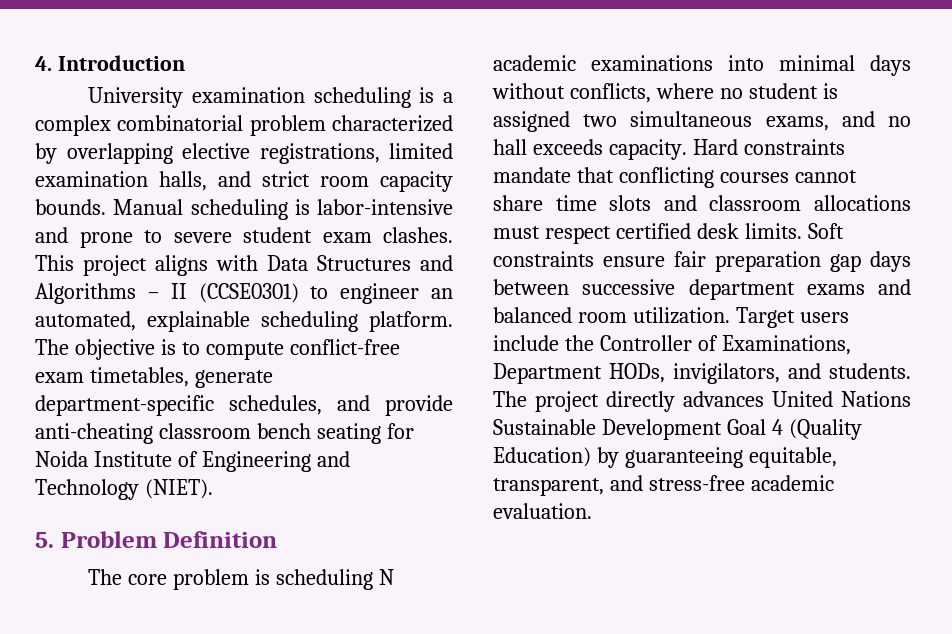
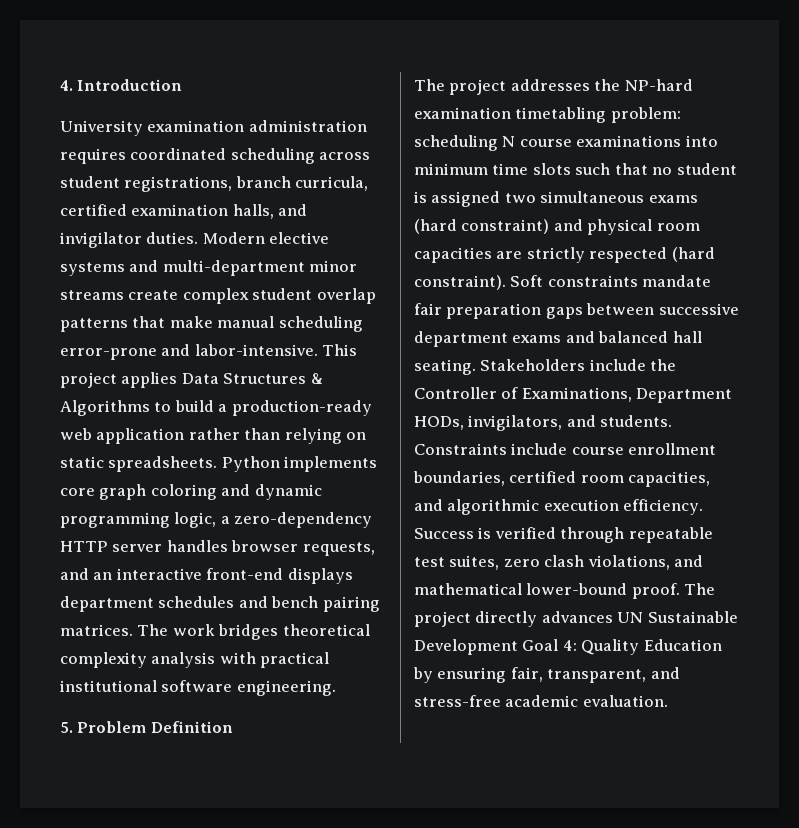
- University examination scheduling is a complex combinatorial problem characterized by overlapping elective registrations, limited examination halls, and strict room capacity bounds. Manual scheduling is labor-intensive and prone to severe student exam clashes. This project aligns with Data Structures and Algorithms – II (CCSE0301) to engineer an automated, explainable scheduling platform. The objective is to compute conflict-free exam timetables, generate department-specific schedules, and provide anti-cheating classroom bench seating for Noida Institute of Engineering and Technology (NIET).
+ University examination administration requires coordinated scheduling across student registrations, branch curricula, certified examination halls, and invigilator duties. Modern elective systems and multi-department minor streams create complex student overlap patterns that make manual scheduling error-prone and labor-intensive. This project applies Data Structures & Algorithms to build a production-ready web application rather than relying on static spreadsheets. Python implements core graph coloring and dynamic programming logic, a zero-dependency HTTP server handles browser requests, and an interactive front-end displays department schedules and bench pairing matrices. The work bridges theoretical complexity analysis with practical institutional software engineering.
  5. Problem Definition
- The core problem is scheduling N academic examinations into minimal days without conflicts, where no student is assigned two simultaneous exams, and no hall exceeds capacity. Hard constraints mandate that conflicting courses cannot share time slots and classroom allocations must respect certified desk limits. Soft constraints ensure fair preparation gap days between successive department exams and balanced room utilization. Target users include the Controller of Examinations, Department HODs, invigilators, and students.
+ The project addresses the NP-hard examination timetabling problem: scheduling N course examinations into minimum time slots such that no student is assigned two simultaneous exams (hard constraint) and physical room capacities are strictly respected (hard constraint). Soft constraints mandate fair preparation gaps between successive department exams and balanced hall seating. Stakeholders include the Controller of Examinations, Department HODs, invigilators, and students.
+ Constraints include course enrollment boundaries, certified room capacities, and algorithmic execution efficiency. Success is verified through repeatable test suites, zero clash violations, and mathematical lower-bound proof.
- The project directly advances United Nations Sustainable Development Goal 4 (Quality Education) by guaranteeing equitable, transparent, and stress-free academic evaluation.
+ The project directly advances UN Sustainable Development Goal 4: Quality Education by ensuring fair, transparent, and stress-free academic evaluation.

